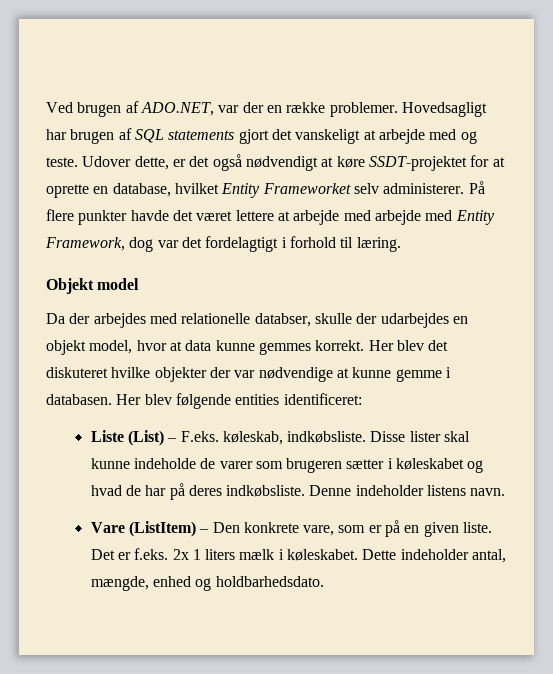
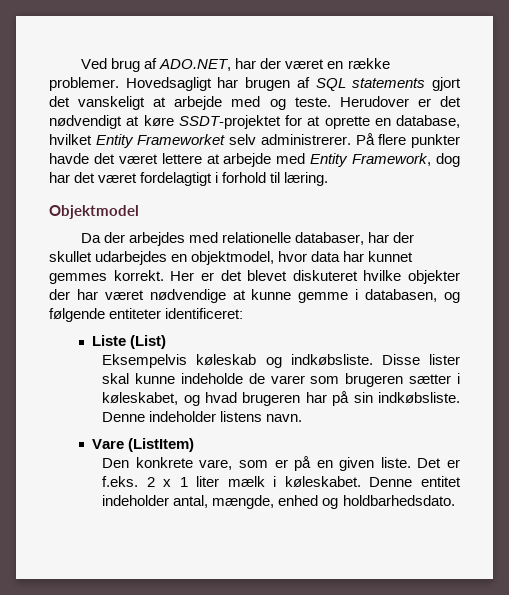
- Ved brugen af ADO.NET, var der en række problemer.
+ Ved brug af ADO.NET, har der været en række problemer.
- Udover dette, er det også nødvendigt at køre SSDT-projektet for at oprette en database, hvilket Entity Frameworket selv administerer.
+ Herudover er det nødvendigt at køre SSDT-projektet for at oprette en database, hvilket Entity Frameworket selv administrerer.
- På flere punkter havde det været lettere at arbejde med arbejde med Entity Framework, dog var det fordelagtigt i forhold til læring.
+ På flere punkter havde det været lettere at arbejde med Entity Framework, dog har det været fordelagtigt i forhold til læring.
- Objekt model
+ Objektmodel
- Da der arbejdes med relationelle databser, skulle der udarbejdes en objekt model, hvor at data kunne gemmes korrekt. Her blev det diskuteret hvilke objekter der var nødvendige at kunne gemme i databasen. Her blev følgende entities identificeret:
+ Da der arbejdes med relationelle databaser, har der skullet udarbejdes en objektmodel, hvor data har kunnet gemmes korrekt. Her er det blevet diskuteret hvilke objekter der har været nødvendige at kunne gemme i databasen, og følgende entiteter identificeret:
- Liste (List) – F.eks. køleskab, indkøbsliste.
+ Liste (List)
+ Eksempelvis køleskab og indkøbsliste.
- Disse lister skal kunne indeholde de varer som brugeren sætter i køleskabet og hvad de har på deres indkøbsliste.
+ Disse lister skal kunne indeholde de varer som brugeren sætter i køleskabet, og hvad brugeren har på sin indkøbsliste.
- Vare (ListItem) – Den konkrete vare, som er på en given liste.
+ Vare (ListItem)
+ Den konkrete vare, som er på en given liste.
- Det er f.eks. 2x 1 liters mælk i køleskabet.
+ Det er f.eks. 2 x 1 liter mælk i køleskabet.
- Dette indeholder antal, mængde, enhed og holdbarhedsdato.
+ Denne entitet indeholder antal, mængde, enhed og holdbarhedsdato.

